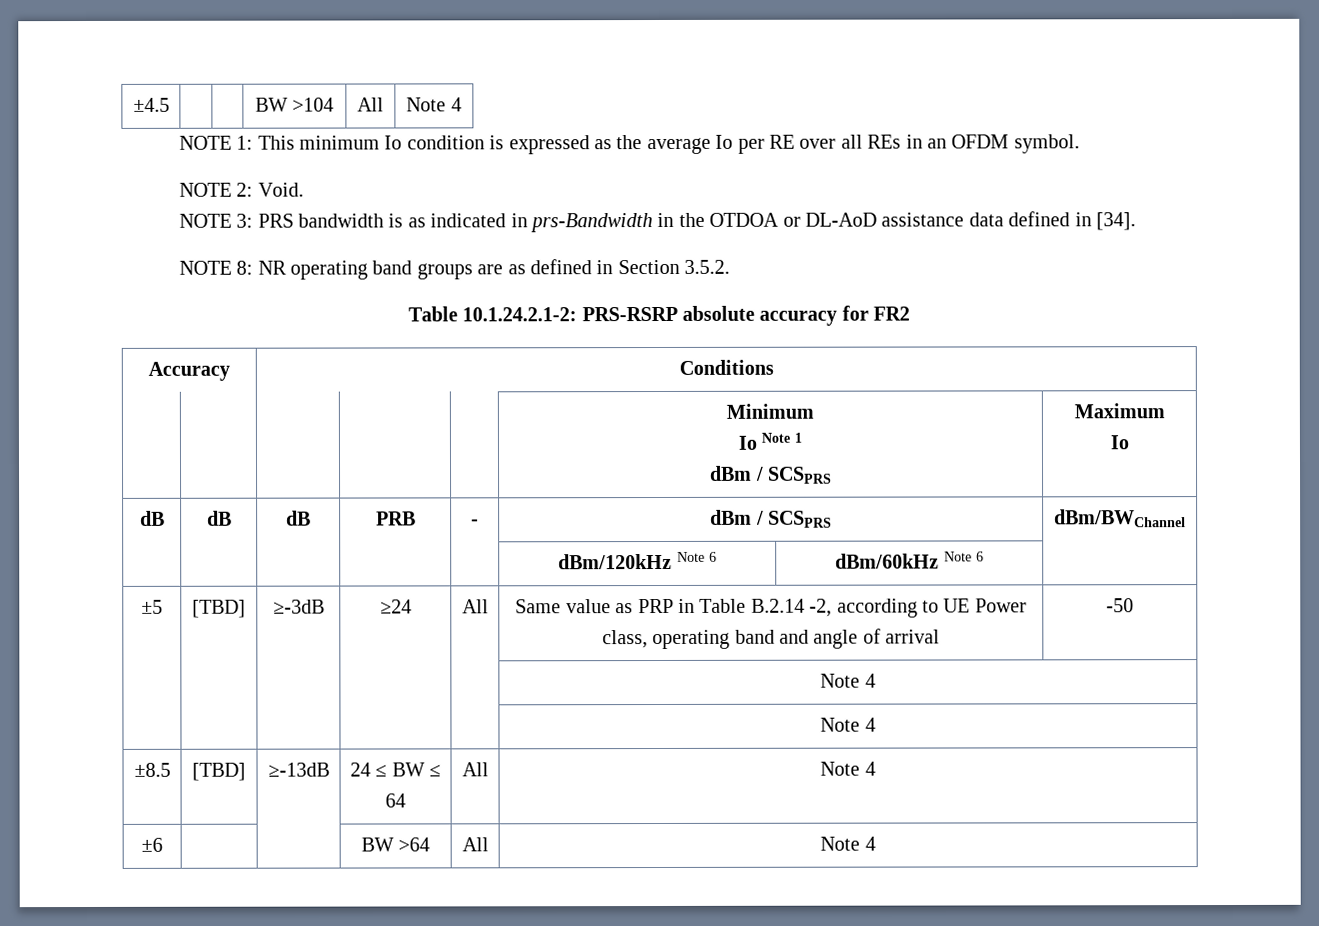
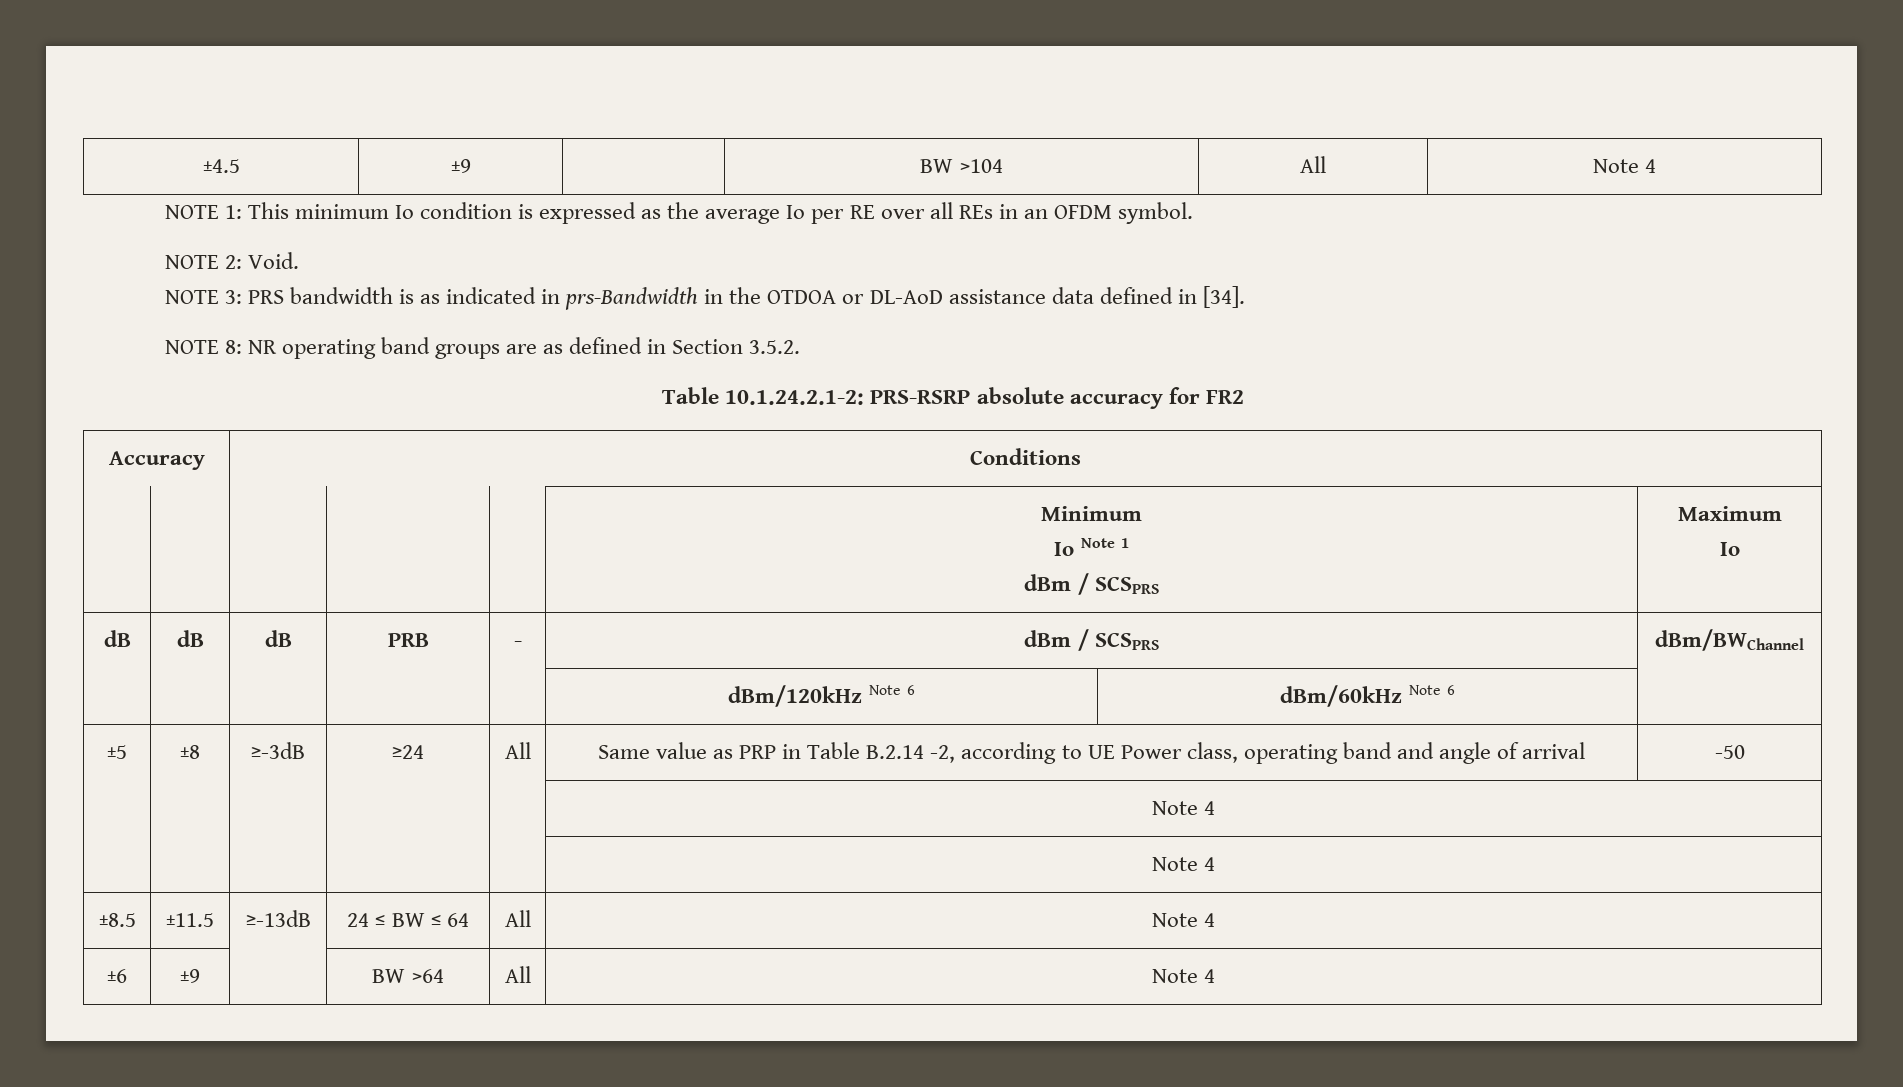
- ±4.5 | | | BW >104 | All | Note 4
+ ±4.5 | ±9 | | BW >104 | All | Note 4
- ±5 | [TBD] | ≥-3dB | ≥24 | All | Same value as PRP in Table B.2.14 -2, according to UE Power class, operating band and angle of arrival | -50
+ ±5 | ±8 | ≥-3dB | ≥24 | All | Same value as PRP in Table B.2.14 -2, according to UE Power class, operating band and angle of arrival | -50
- ±8.5 | [TBD] | ≥-13dB | 24 ≤ BW ≤ 64 | All | Note 4
+ ±8.5 | ±11.5 | ≥-13dB | 24 ≤ BW ≤ 64 | All | Note 4
- ±6 | | | BW >64 | All | Note 4
+ ±6 | ±9 | | BW >64 | All | Note 4

